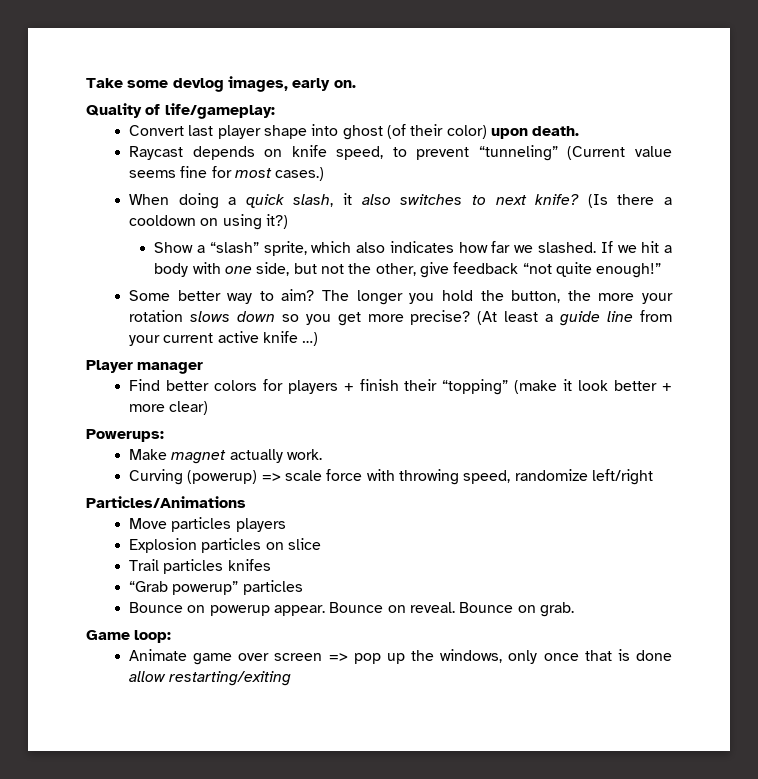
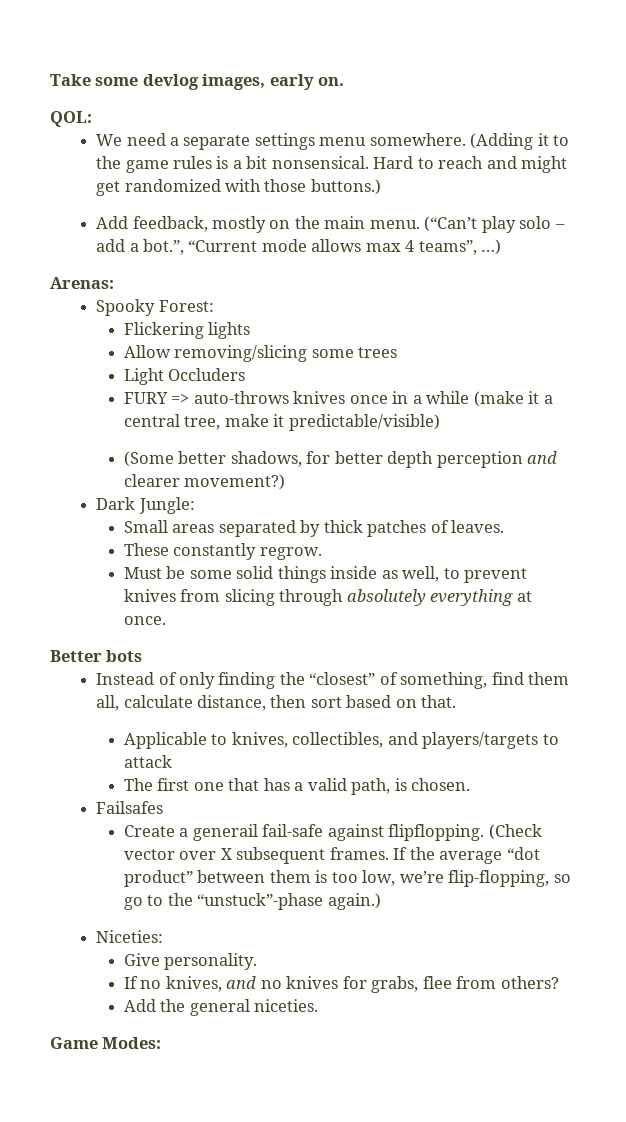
- Quality of life/gameplay:
- Convert last player shape into ghost (of their color) upon death.
- Raycast depends on knife speed, to prevent “tunneling” (Current value seems fine for most cases.)
- When doing a quick slash, it also switches to next knife? (Is there a cooldown on using it?)
- Show a “slash” sprite, which also indicates how far we slashed. If we hit a body with one side, but not the other, give feedback “not quite enough!”
- Some better way to aim? The longer you hold the button, the more your rotation slows down so you get more precise? (At least a guide line from your current active knife …)
- Player manager
- Find better colors for players + finish their “topping” (make it look better + more clear)
- Powerups:
- Make magnet actually work.
- Curving (powerup) => scale force with throwing speed, randomize left/right
- Particles/Animations
- Move particles players
- Explosion particles on slice
- Trail particles knifes
- “Grab powerup” particles
- Bounce on powerup appear. Bounce on reveal. Bounce on grab.
- Game loop:
- Animate game over screen => pop up the windows, only once that is done allow restarting/exiting
+ QOL:
+ We need a separate settings menu somewhere. (Adding it to the game rules is a bit nonsensical. Hard to reach and might get randomized with those buttons.)
+ Add feedback, mostly on the main menu. (“Can’t play solo – add a bot.”, “Current mode allows max 4 teams”, …)
+ Arenas:
+ Spooky Forest:
+ Flickering lights
+ Allow removing/slicing some trees
+ Light Occluders
+ FURY => auto-throws knives once in a while (make it a central tree, make it predictable/visible)
+ (Some better shadows, for better depth perception and clearer movement?)
+ Dark Jungle:
+ Small areas separated by thick patches of leaves.
+ These constantly regrow.
+ Must be some solid things inside as well, to prevent knives from slicing through absolutely everything at once.
+ Better bots
+ Instead of only finding the “closest” of something, find them all, calculate distance, then sort based on that.
+ Applicable to knives, collectibles, and players/targets to attack
+ The first one that has a valid path, is chosen.
+ Failsafes
+ Create a generail fail-safe against flipflopping. (Check vector over X subsequent frames. If the average “dot product” between them is too low, we’re flip-flopping, so go to the “unstuck”-phase again.)
+ Niceties:
+ Give personality.
+ If no knives, and no knives for grabs, flee from others?
+ Add the general niceties.
+ Game Modes:

